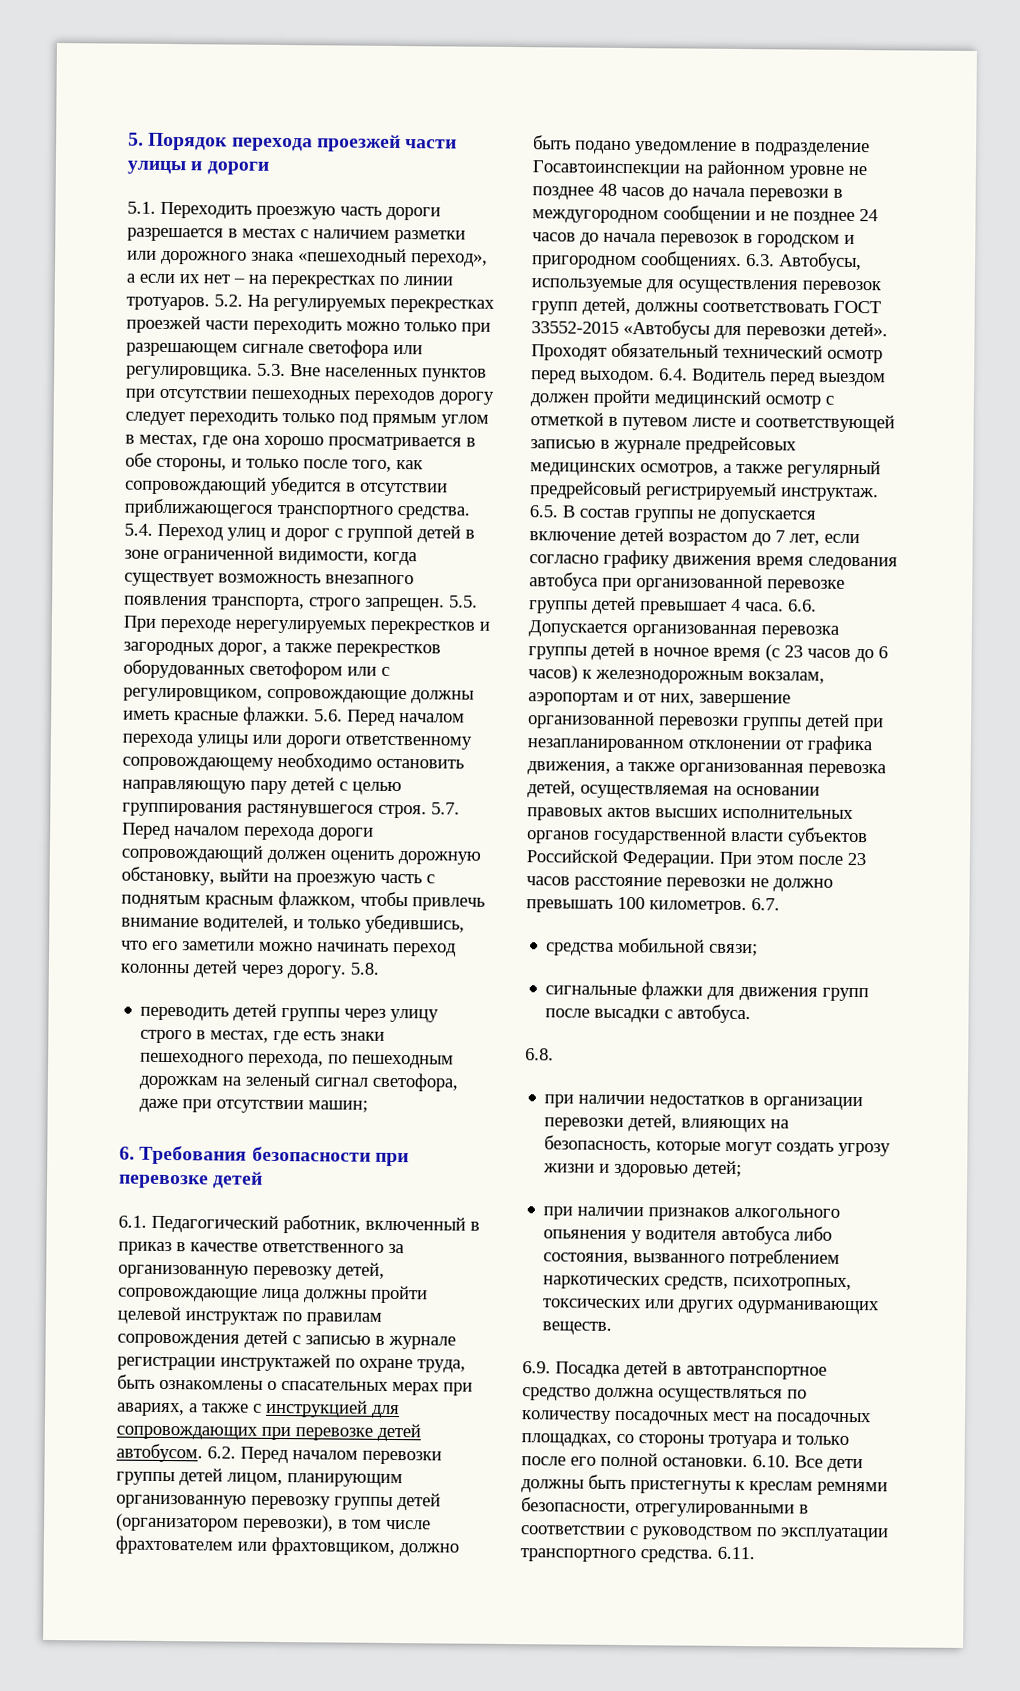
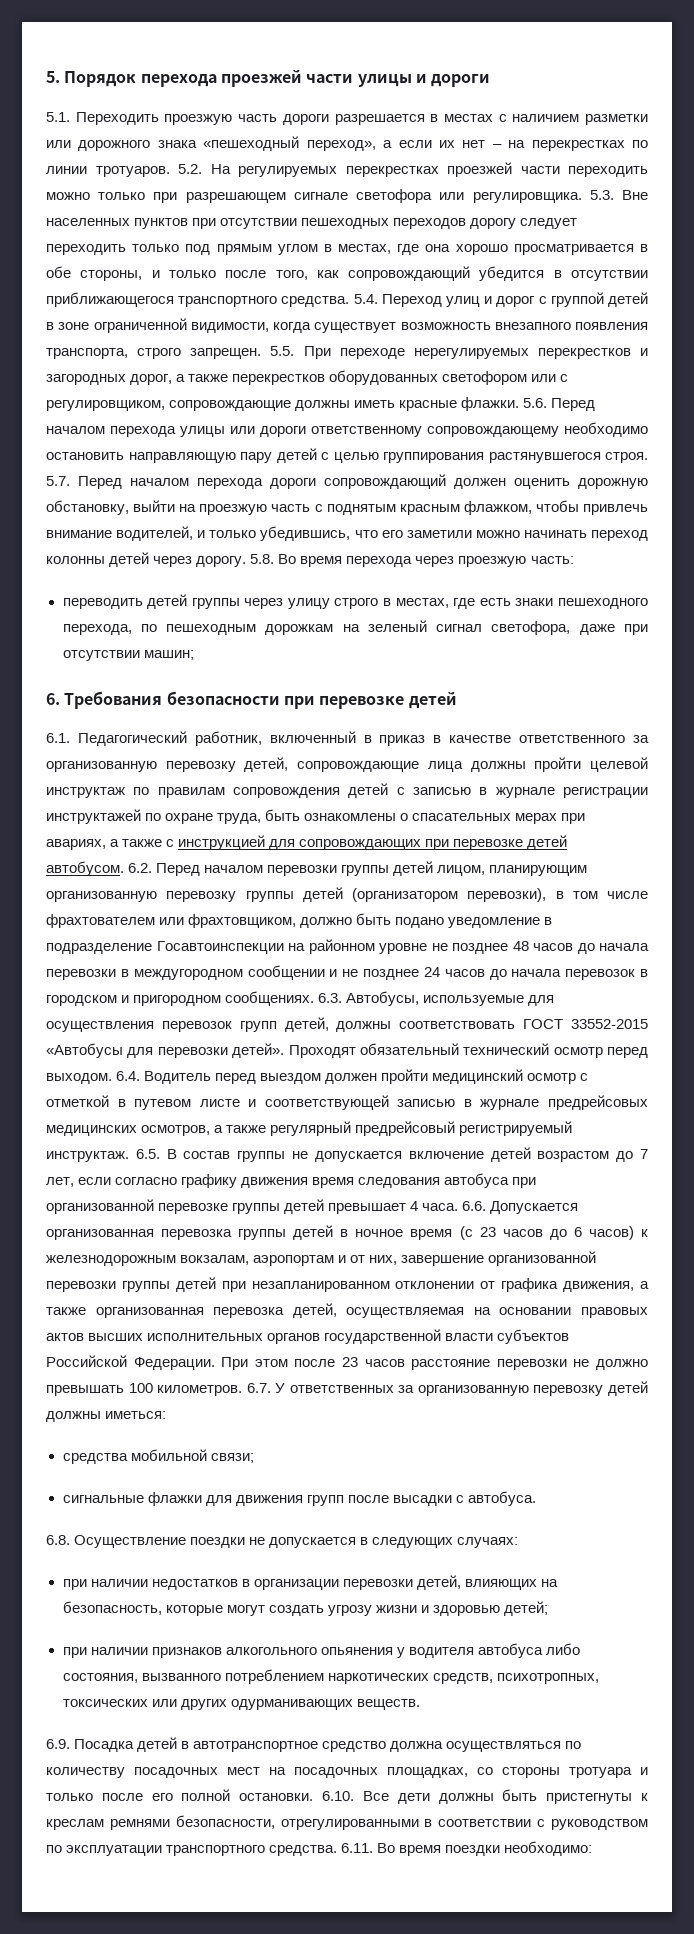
- 5.8.
+ 5.8. Во время перехода через проезжую часть:
- 6.7.
+ 6.7. У ответственных за организованную перевозку детей должны иметься:
- 6.8.
+ 6.8. Осуществление поездки не допускается в следующих случаях:
- 6.11.
+ 6.11. Во время поездки необходимо:

